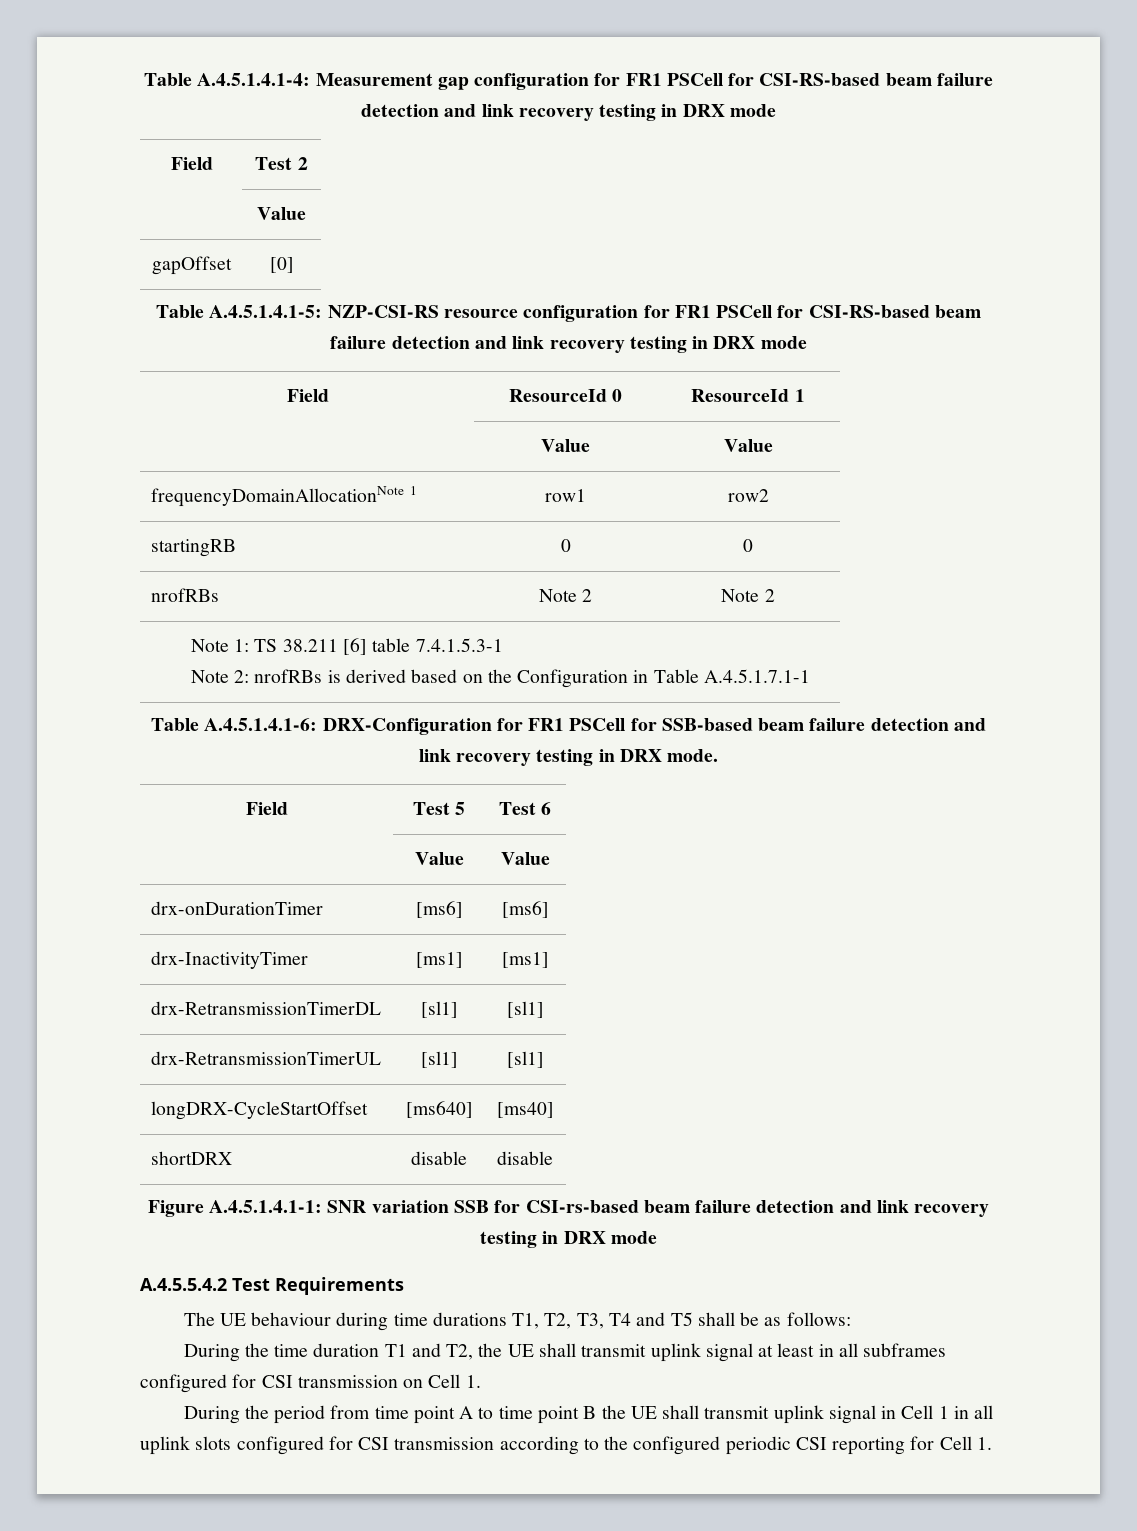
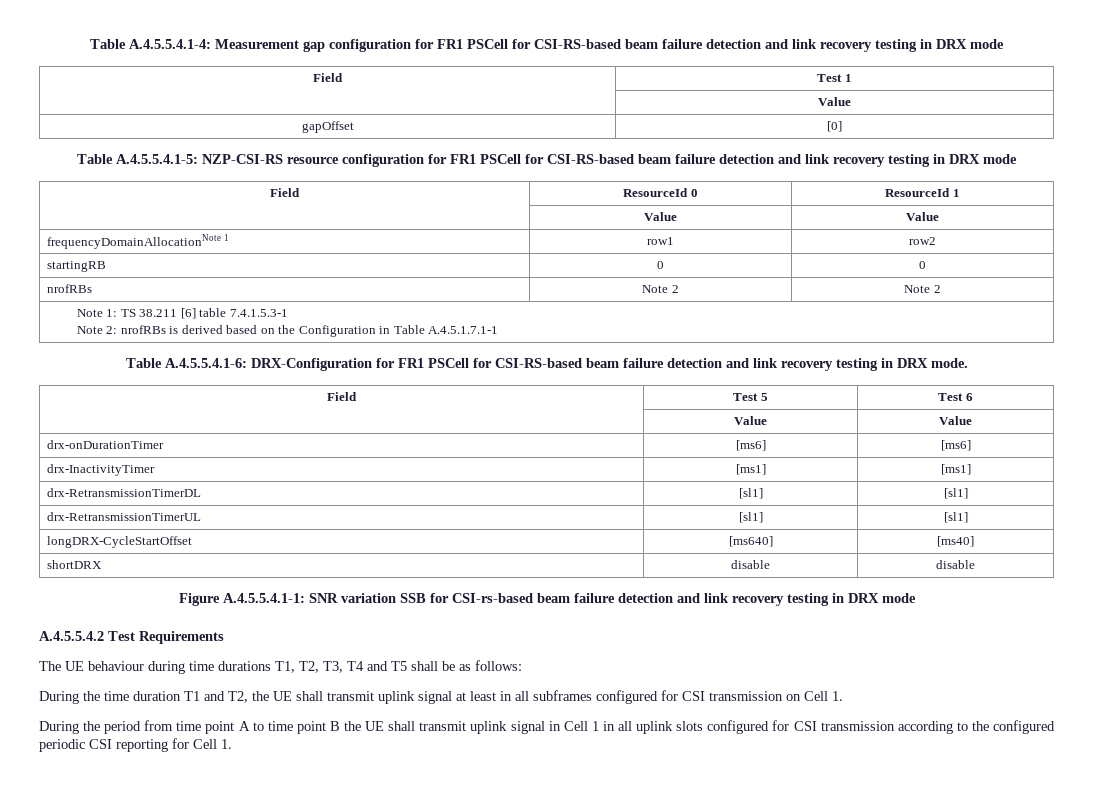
- Table A.4.5.1.4.1-4: Measurement gap configuration for FR1 PSCell for CSI-RS-based beam failure detection and link recovery testing in DRX mode
+ Table A.4.5.5.4.1-4: Measurement gap configuration for FR1 PSCell for CSI-RS-based beam failure detection and link recovery testing in DRX mode
- Field | Test 2
+ Field | Test 1
- Table A.4.5.1.4.1-5: NZP-CSI-RS resource configuration for FR1 PSCell for CSI-RS-based beam failure detection and link recovery testing in DRX mode
+ Table A.4.5.5.4.1-5: NZP-CSI-RS resource configuration for FR1 PSCell for CSI-RS-based beam failure detection and link recovery testing in DRX mode
- Table A.4.5.1.4.1-6: DRX-Configuration for FR1 PSCell for SSB-based beam failure detection and link recovery testing in DRX mode.
+ Table A.4.5.5.4.1-6: DRX-Configuration for FR1 PSCell for CSI-RS-based beam failure detection and link recovery testing in DRX mode.
- Figure A.4.5.1.4.1-1: SNR variation SSB for CSI-rs-based beam failure detection and link recovery testing in DRX mode
+ Figure A.4.5.5.4.1-1: SNR variation SSB for CSI-rs-based beam failure detection and link recovery testing in DRX mode

